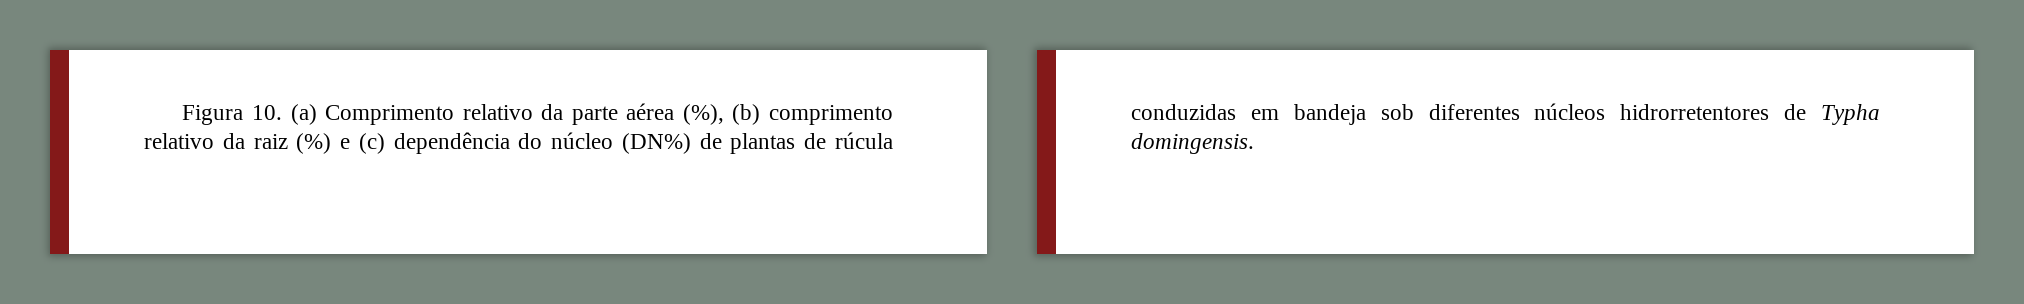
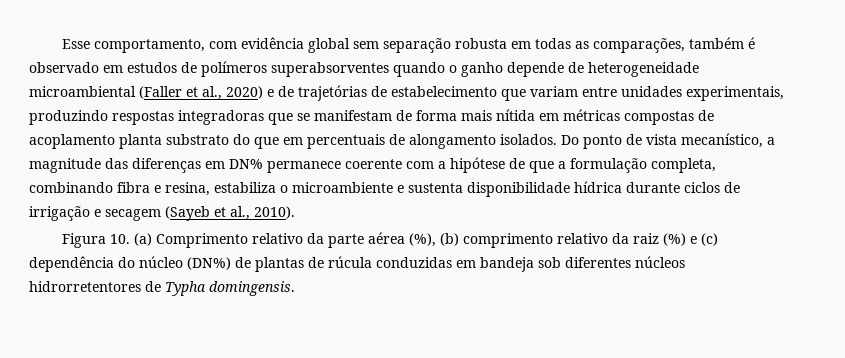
+ Esse comportamento, com evidência global sem separação robusta em todas as comparações, também é observado em estudos de polímeros superabsorventes quando o ganho depende de heterogeneidade microambiental (Faller et al., 2020) e de trajetórias de estabelecimento que variam entre unidades experimentais, produzindo respostas integradoras que se manifestam de forma mais nítida em métricas compostas de acoplamento planta substrato do que em percentuais de alongamento isolados. Do ponto de vista mecanístico, a magnitude das diferenças em DN% permanece coerente com a hipótese de que a formulação completa, combinando fibra e resina, estabiliza o microambiente e sustenta disponibilidade hídrica durante ciclos de irrigação e secagem (Sayeb et al., 2010).

